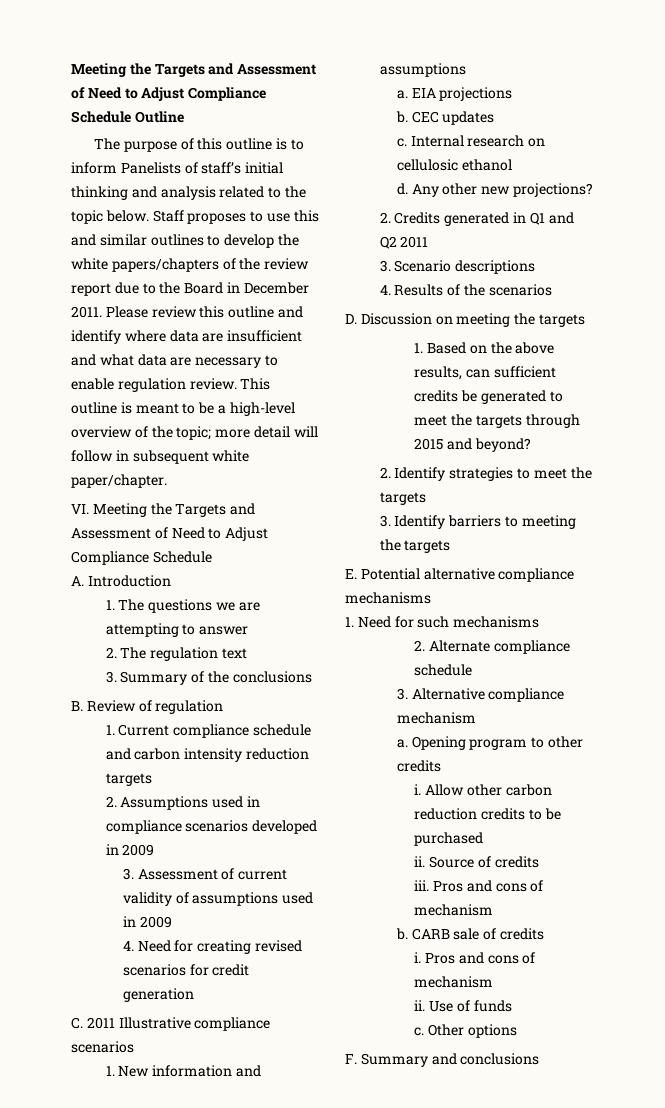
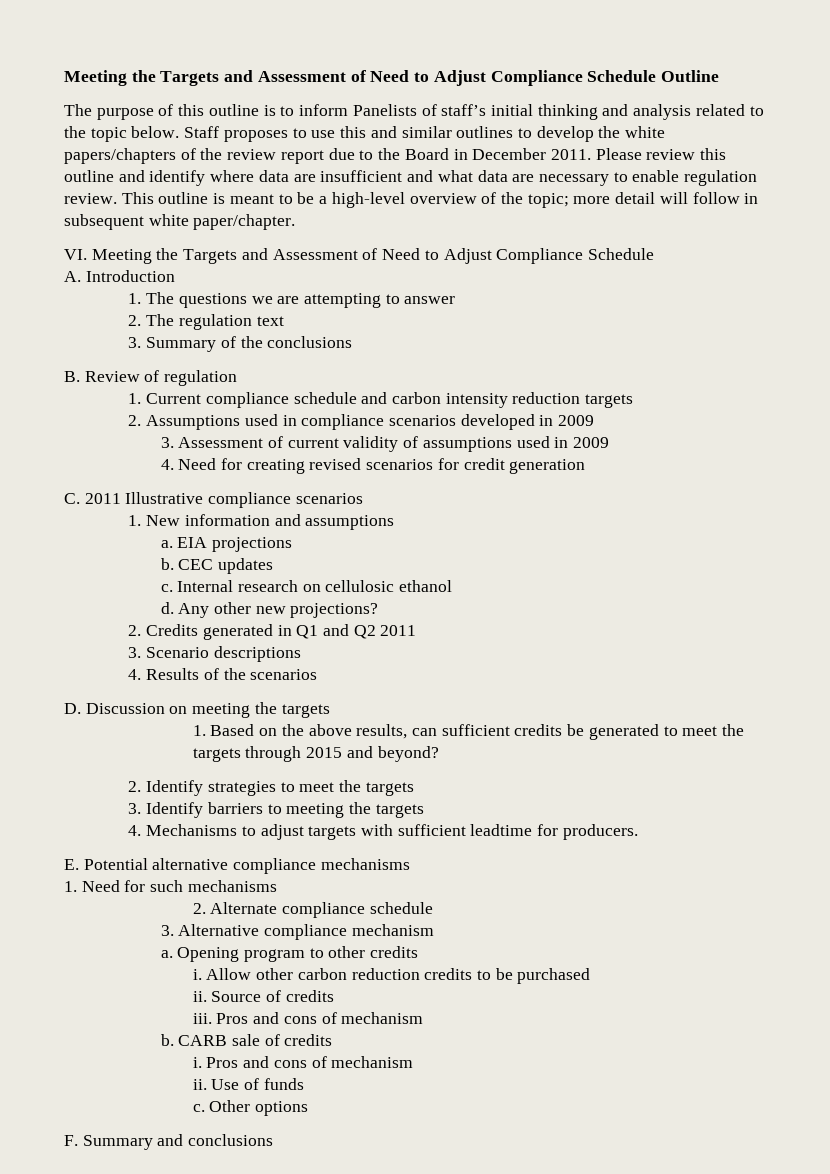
+ 4. Mechanisms to adjust targets with sufficient leadtime for producers.

